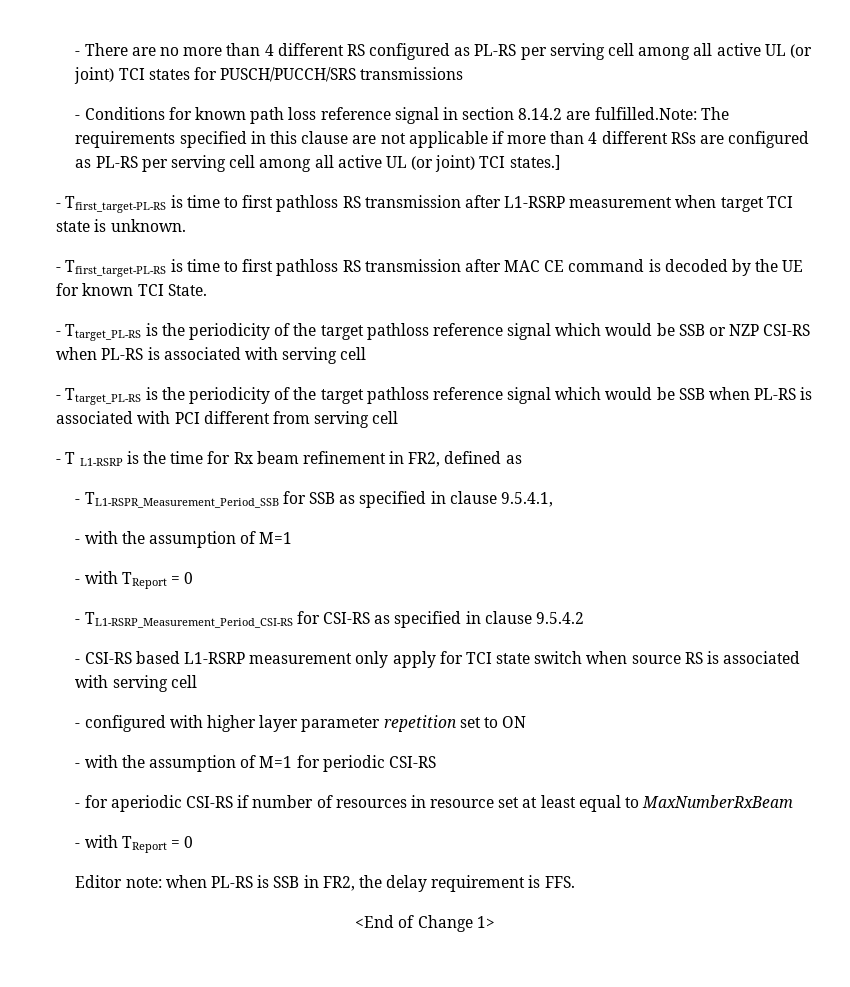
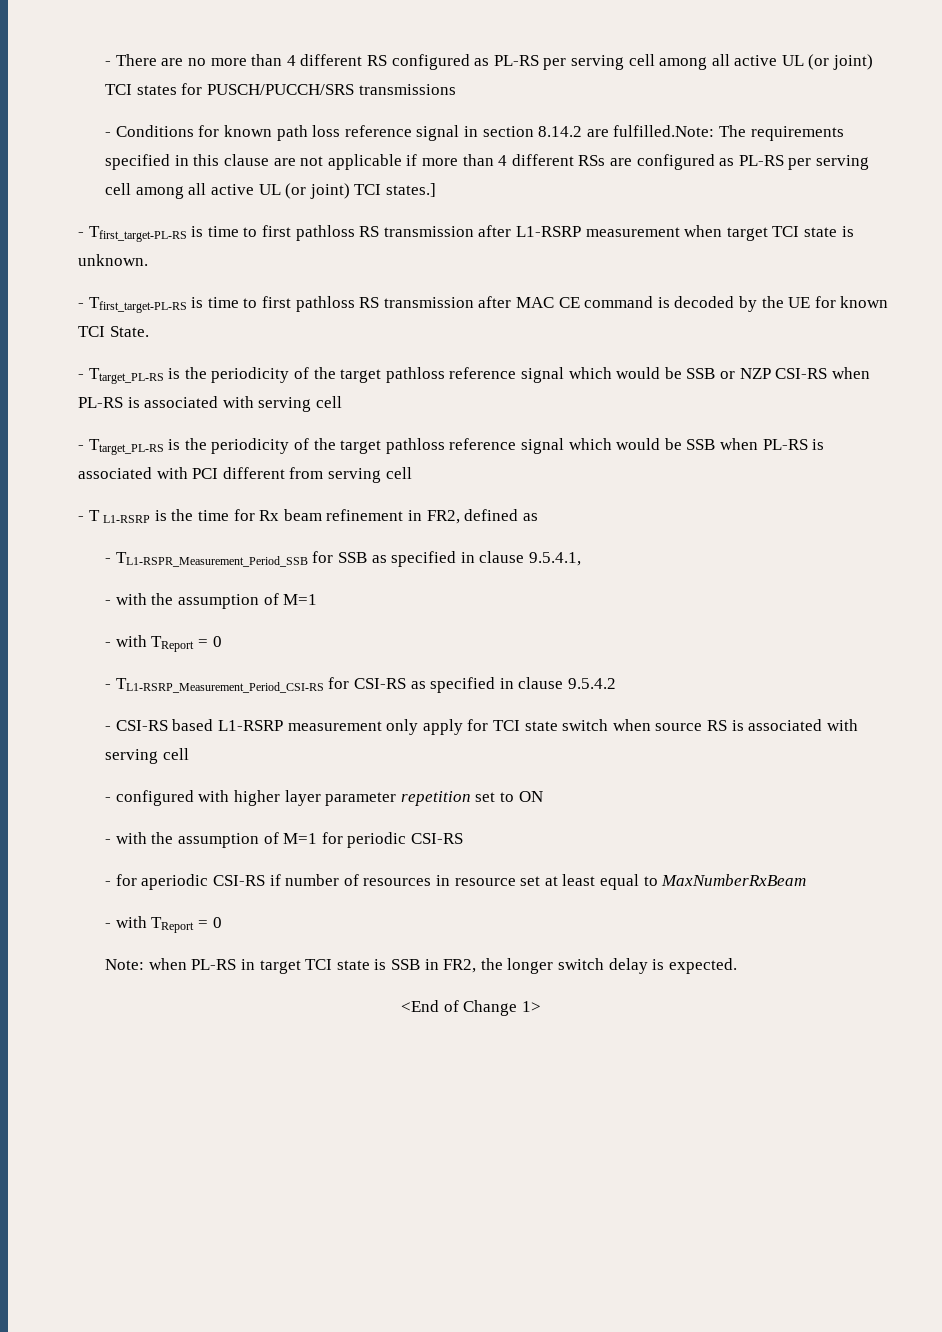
- Editor note: when PL-RS is SSB in FR2, the delay requirement is FFS.
+ Note: when PL-RS in target TCI state is SSB in FR2, the longer switch delay is expected.

